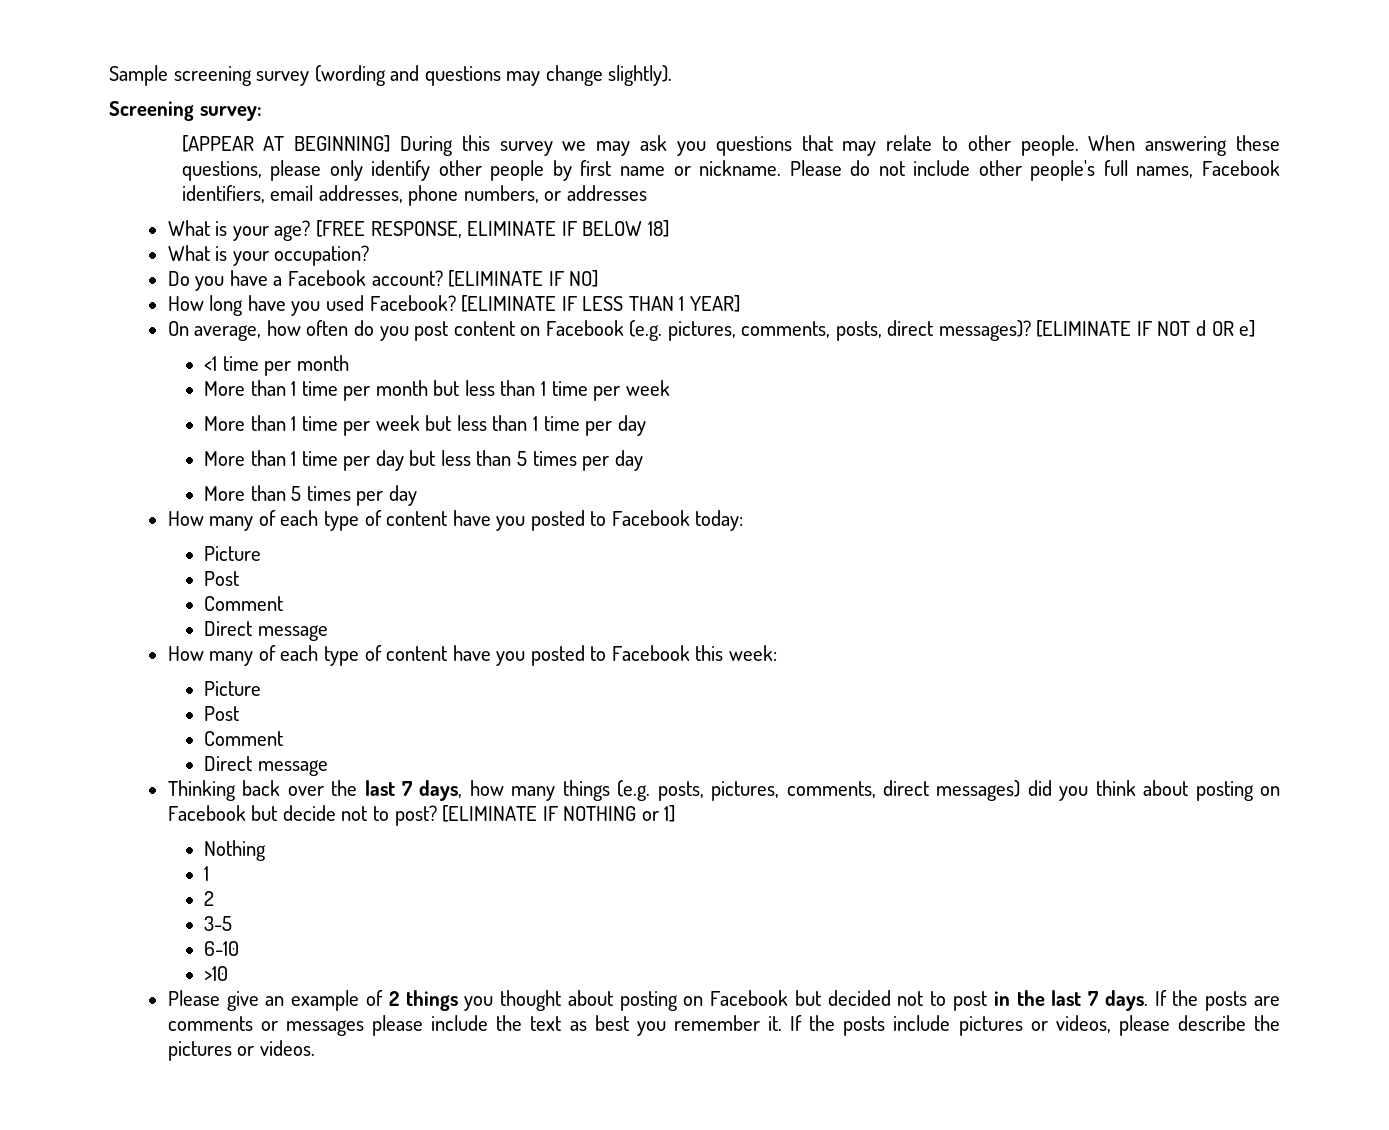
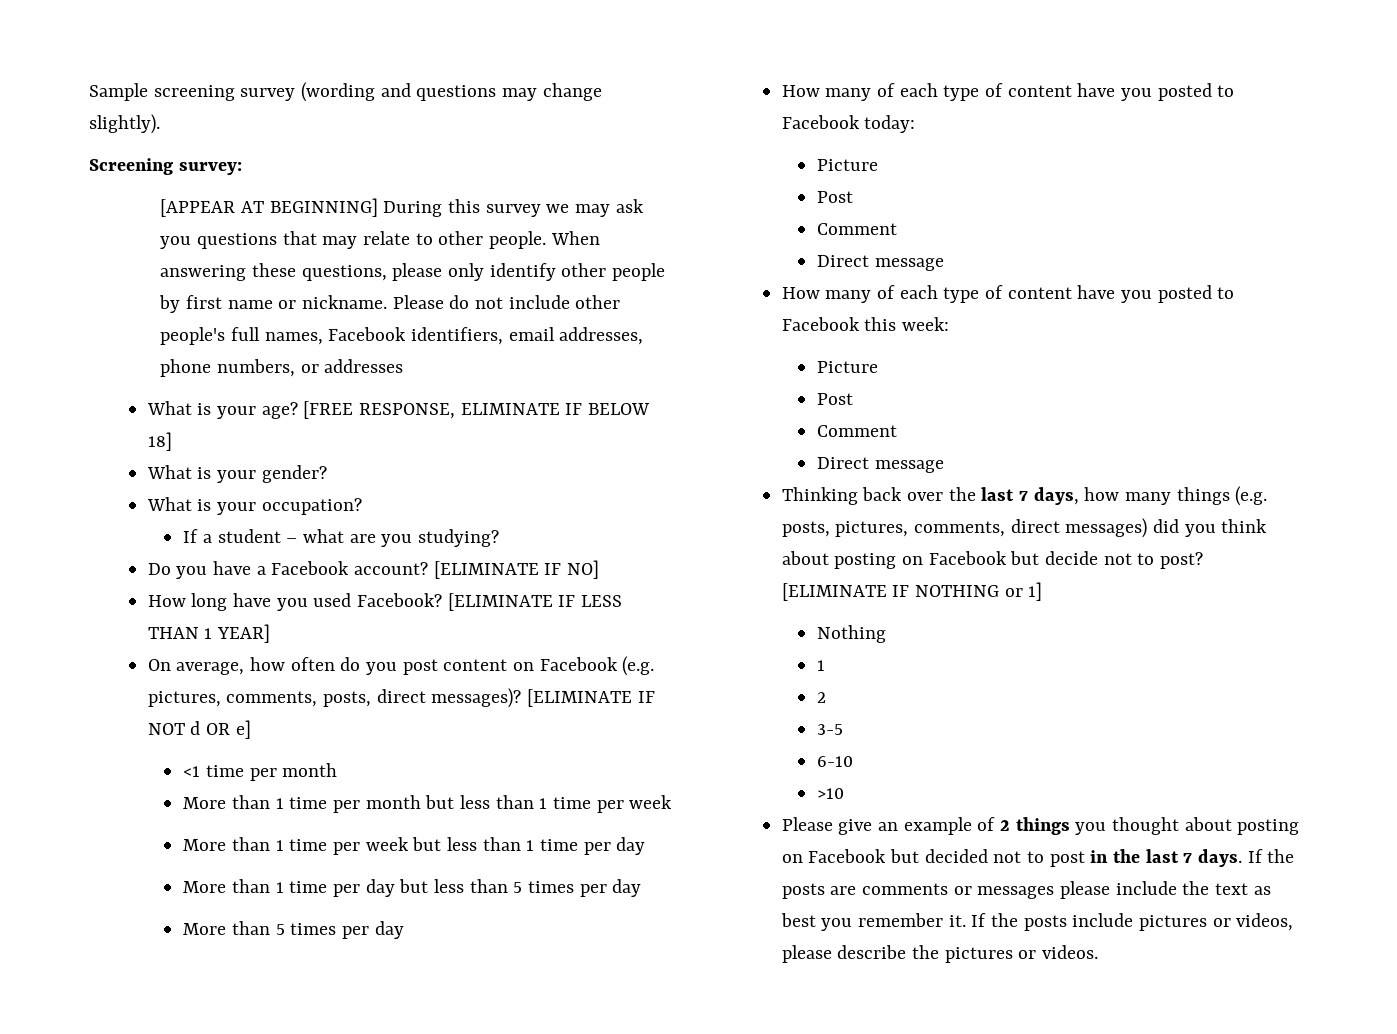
+ What is your gender?
+ If a student – what are you studying?

